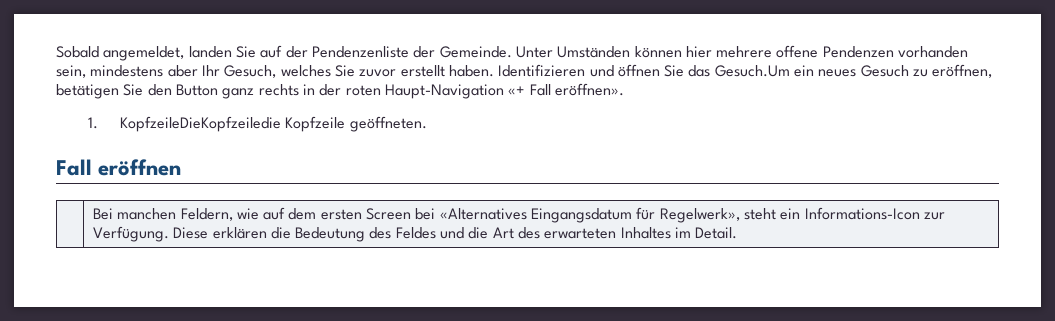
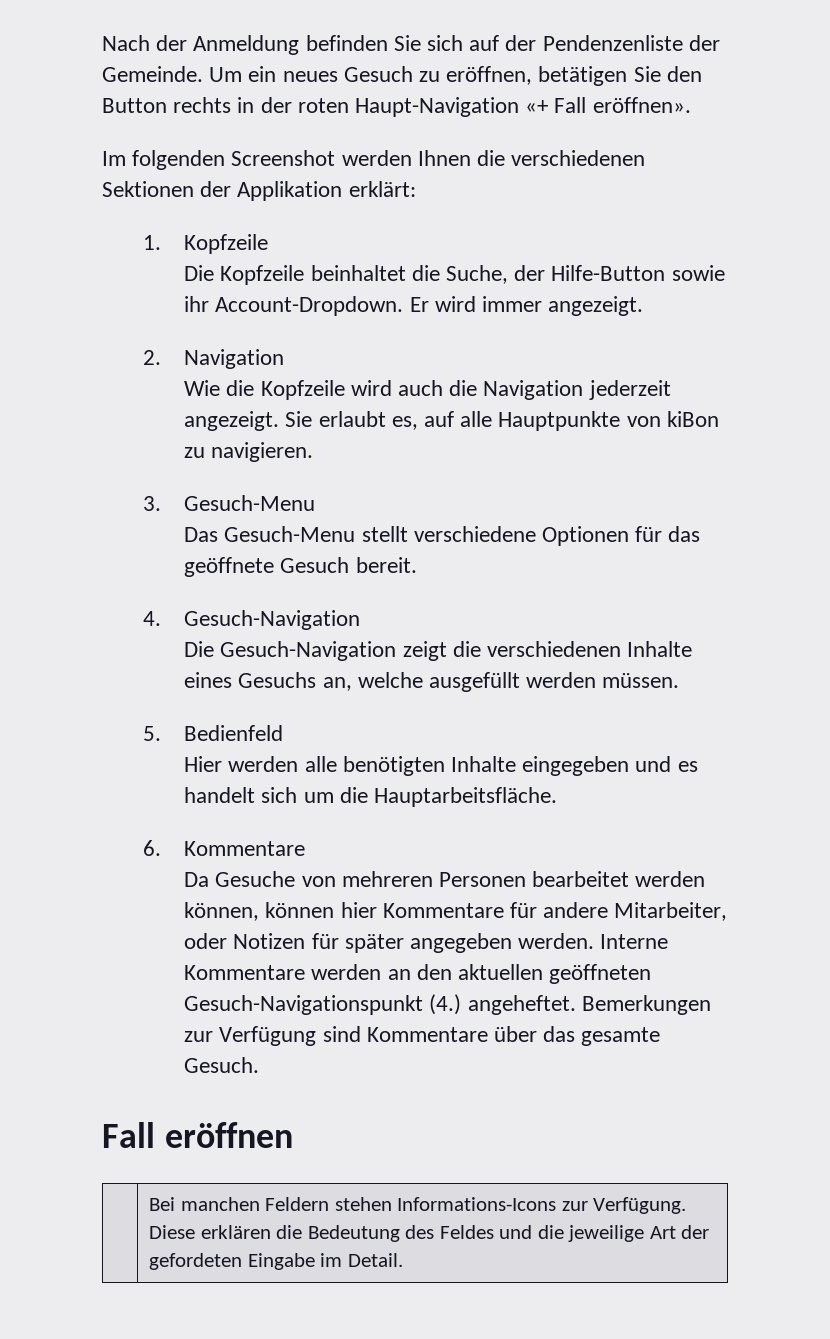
- Sobald angemeldet, landen Sie auf der Pendenzenliste der Gemeinde.
+ Nach der Anmeldung befinden Sie sich auf der Pendenzenliste der Gemeinde.
- Unter Umständen können hier mehrere offene Pendenzen vorhanden sein, mindestens aber Ihr Gesuch, welches Sie zuvor erstellt haben. Identifizieren und öffnen Sie das Gesuch.Um ein neues Gesuch zu eröffnen, betätigen Sie den Button ganz rechts in der roten Haupt-Navigation «+ Fall eröffnen».
+ Um ein neues Gesuch zu eröffnen, betätigen Sie den Button rechts in der roten Haupt-Navigation «+ Fall eröffnen».
+ Im folgenden Screenshot werden Ihnen die verschiedenen Sektionen der Applikation erklärt:
- 1. KopfzeileDieKopfzeiledie Kopfzeile geöffneten.
+ 1. Kopfzeile
+ Die Kopfzeile beinhaltet die Suche, der Hilfe-Button sowie ihr Account-Dropdown. Er wird immer angezeigt.
+ 2. Navigation
+ Wie die Kopfzeile wird auch die Navigation jederzeit angezeigt. Sie erlaubt es, auf alle Hauptpunkte von kiBon zu navigieren.
+ 3. Gesuch-Menu
+ Das Gesuch-Menu stellt verschiedene Optionen für das geöffnete Gesuch bereit.
+ 4. Gesuch-Navigation
+ Die Gesuch-Navigation zeigt die verschiedenen Inhalte eines Gesuchs an, welche ausgefüllt werden müssen.
+ 5. Bedienfeld
+ Hier werden alle benötigten Inhalte eingegeben und es handelt sich um die Hauptarbeitsfläche.
+ 6. Kommentare
+ Da Gesuche von mehreren Personen bearbeitet werden können, können hier Kommentare für andere Mitarbeiter, oder Notizen für später angegeben werden. Interne Kommentare werden an den aktuellen geöffneten Gesuch-Navigationspunkt (4.) angeheftet. Bemerkungen zur Verfügung sind Kommentare über das gesamte Gesuch.
  Fall eröffnen
- | Bei manchen Feldern, wie auf dem ersten Screen bei «Alternatives Eingangsdatum für Regelwerk», steht ein Informations-Icon zur Verfügung. Diese erklären die Bedeutung des Feldes und die Art des erwarteten Inhaltes im Detail.
+ | Bei manchen Feldern stehen Informations-Icons zur Verfügung. Diese erklären die Bedeutung des Feldes und die jeweilige Art der gefordeten Eingabe im Detail.

